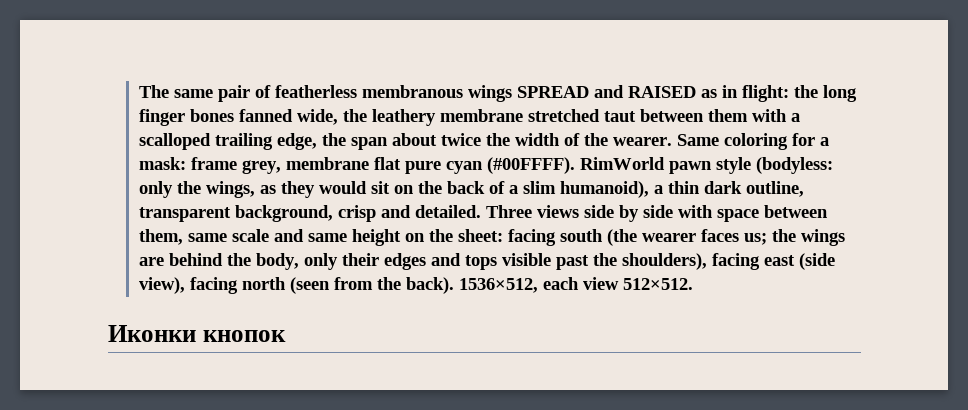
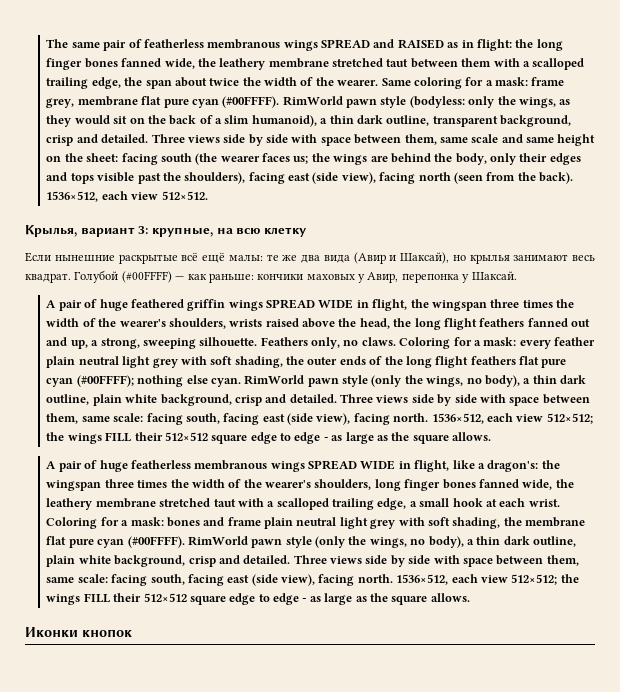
+ Крылья, вариант 3: крупные, на всю клетку
+ Если нынешние раскрытые всё ещё малы: те же два вида (Авир и Шаксай), но крылья занимают весь квадрат. Голубой (#00FFFF) — как раньше: кончики маховых у Авир, перепонка у Шаксай.
+ A pair of huge feathered griffin wings SPREAD WIDE in flight, the wingspan three times the width of the wearer's shoulders, wrists raised above the head, the long flight feathers fanned out and up, a strong, sweeping silhouette. Feathers only, no claws. Coloring for a mask: every feather plain neutral light grey with soft shading, the outer ends of the long flight feathers flat pure cyan (#00FFFF); nothing else cyan. RimWorld pawn style (only the wings, no body), a thin dark outline, plain white background, crisp and detailed. Three views side by side with space between them, same scale: facing south, facing east (side view), facing north. 1536×512, each view 512×512; the wings FILL their 512×512 square edge to edge - as large as the square allows.
+ A pair of huge featherless membranous wings SPREAD WIDE in flight, like a dragon's: the wingspan three times the width of the wearer's shoulders, long finger bones fanned wide, the leathery membrane stretched taut with a scalloped trailing edge, a small hook at each wrist. Coloring for a mask: bones and frame plain neutral light grey with soft shading, the membrane flat pure cyan (#00FFFF). RimWorld pawn style (only the wings, no body), a thin dark outline, plain white background, crisp and detailed. Three views side by side with space between them, same scale: facing south, facing east (side view), facing north. 1536×512, each view 512×512; the wings FILL their 512×512 square edge to edge - as large as the square allows.

